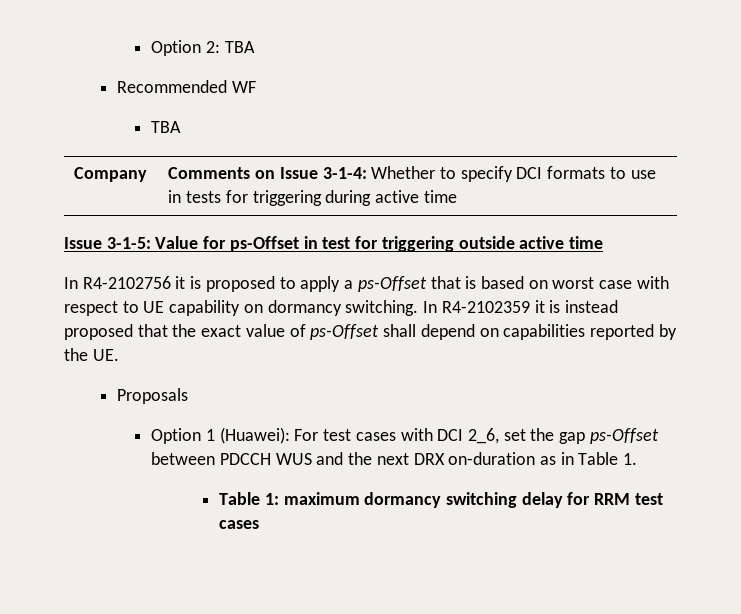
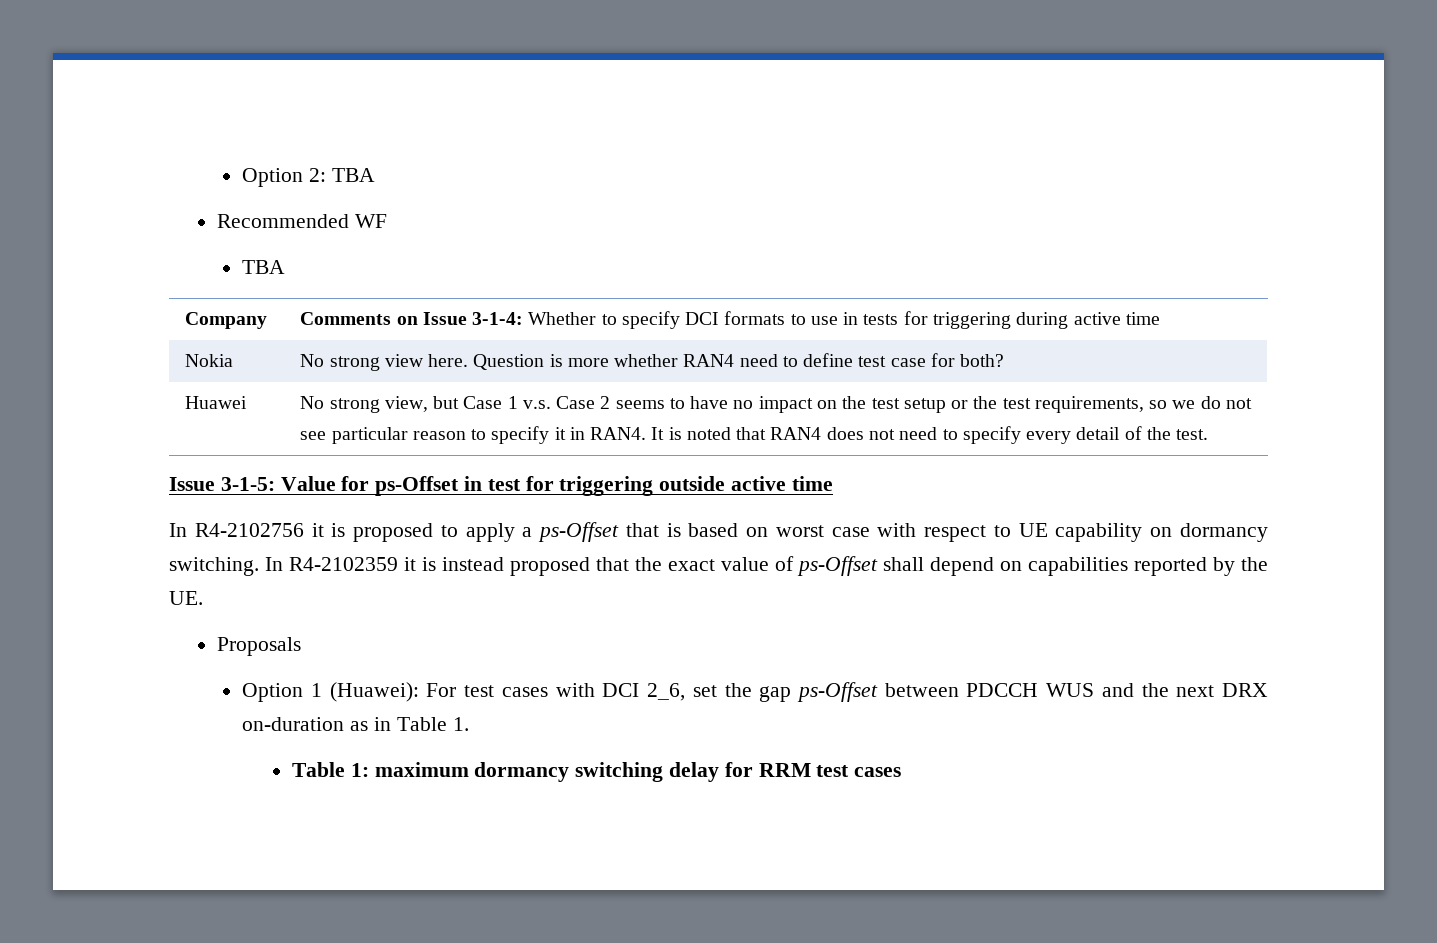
+ Nokia | No strong view here. Question is more whether RAN4 need to define test case for both?
+ Huawei | No strong view, but Case 1 v.s. Case 2 seems to have no impact on the test setup or the test requirements, so we do not see particular reason to specify it in RAN4. It is noted that RAN4 does not need to specify every detail of the test.

